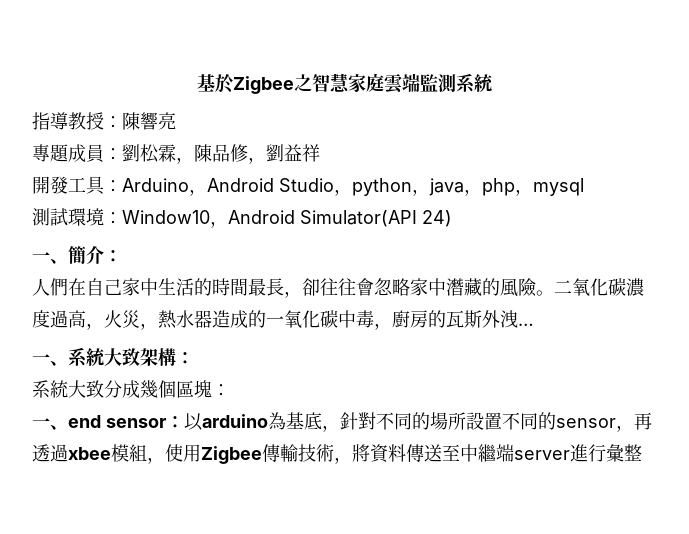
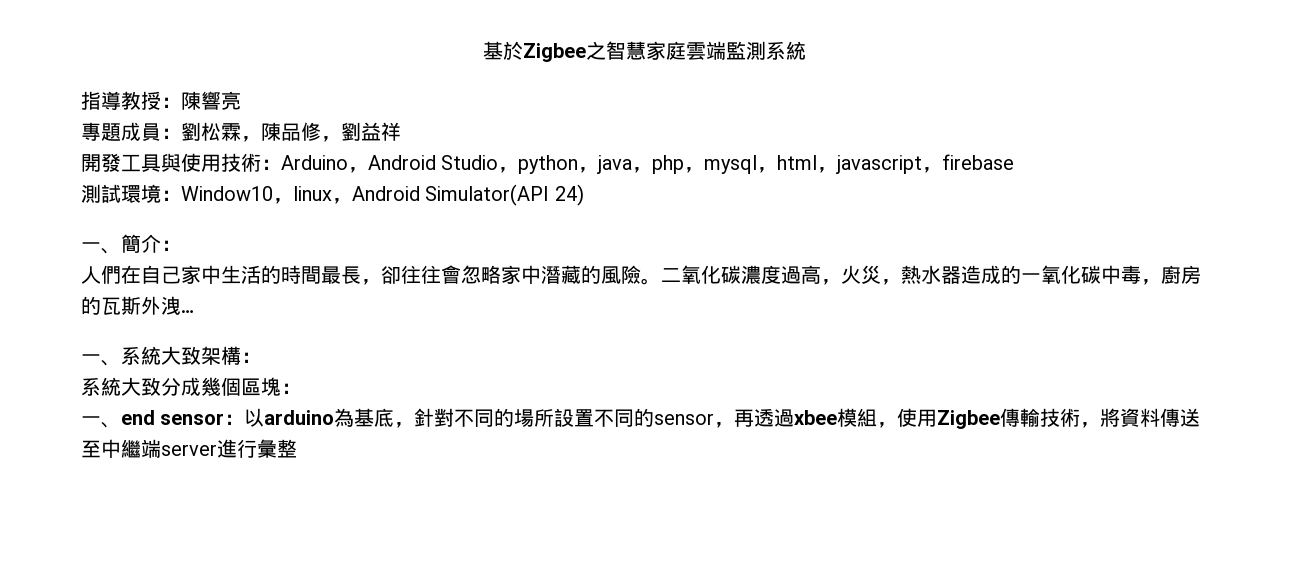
- 開發工具：Arduino，Android Studio，python，java，php，mysql
+ 開發工具與使用技術：Arduino，Android Studio，python，java，php，mysql，html，javascript，firebase
- 測試環境：Window10，Android Simulator(API 24)
+ 測試環境：Window10，linux，Android Simulator(API 24)

